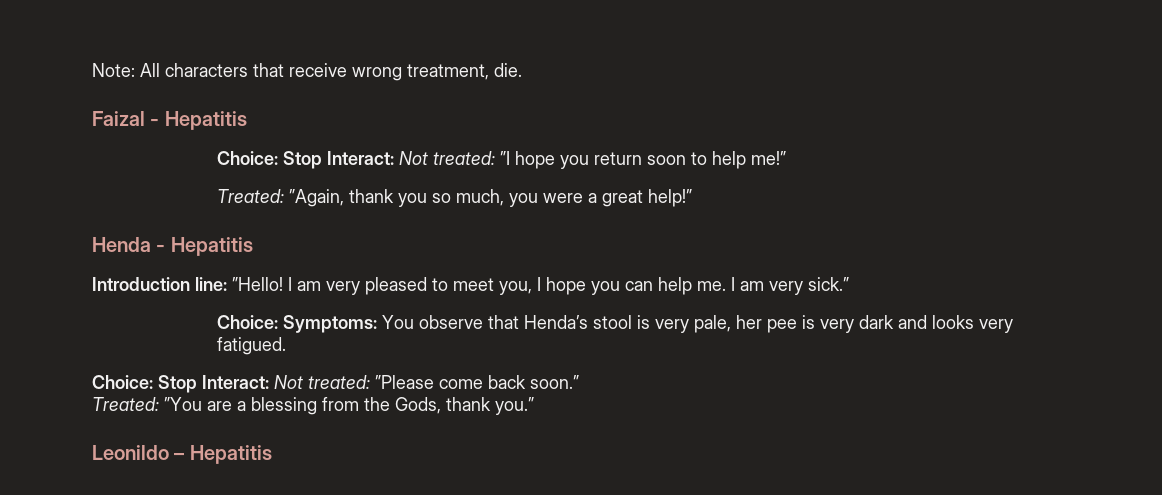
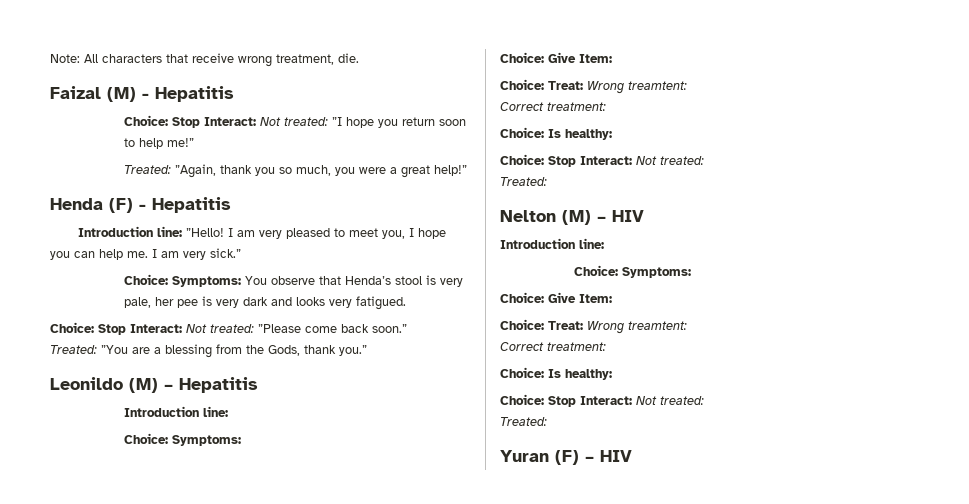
- Faizal - Hepatitis
+ Faizal (M) - Hepatitis
- Henda - Hepatitis
+ Henda (F) - Hepatitis
- Leonildo – Hepatitis
+ Leonildo (M) – Hepatitis
+ Introduction line:
+ Choice: Symptoms:
+ Choice: Give Item:
+ Choice: Treat: Wrong treamtent:
+ Correct treatment:
+ Choice: Is healthy:
+ Choice: Stop Interact: Not treated:
+ Treated:
+ Nelton (M) – HIV
+ Introduction line:
+ Choice: Symptoms:
+ Choice: Give Item:
+ Choice: Treat: Wrong treamtent:
+ Correct treatment:
+ Choice: Is healthy:
+ Choice: Stop Interact: Not treated:
+ Treated:
+ Yuran (F) – HIV

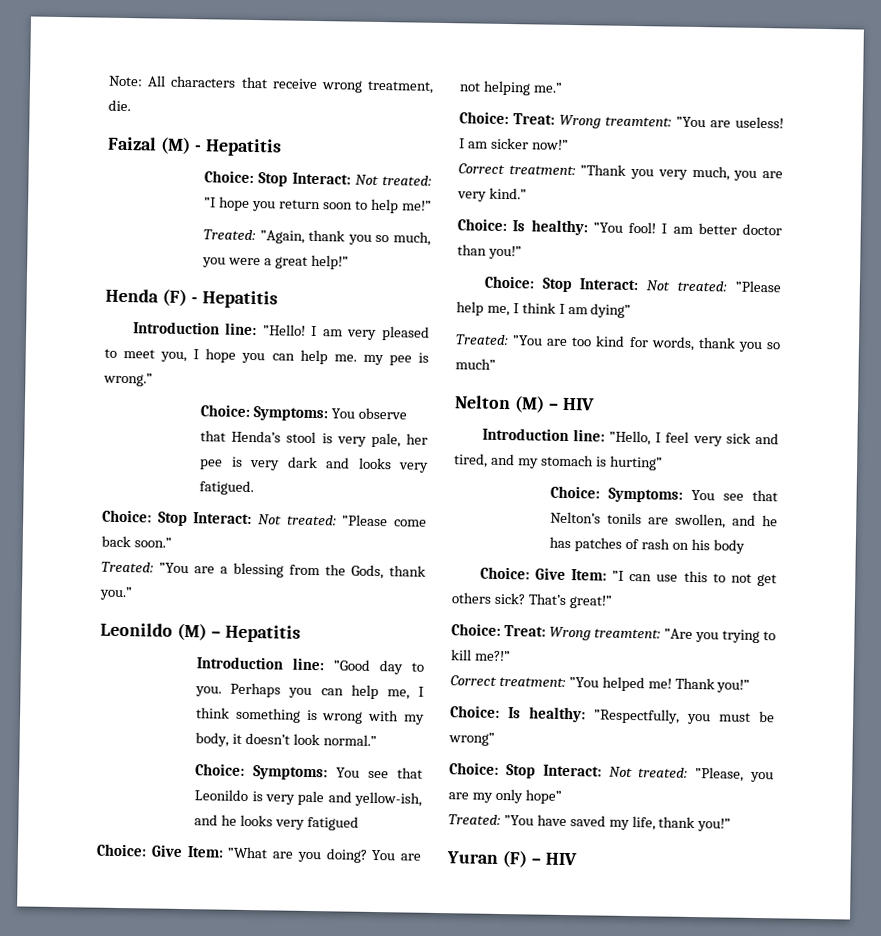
- I am very pleased to meet you, I hope you can help me. I am very sick.”
+ I am very pleased to meet you, I hope you can help me. my pee is wrong.”
  Leonildo (M) – Hepatitis
- Introduction line:
- Choice: Symptoms:
- Choice: Give Item:
- Choice: Treat: Wrong treamtent:
- Correct treatment:
- Choice: Is healthy:
- Choice: Stop Interact: Not treated:
- Treated:
+ Introduction line: ”Good day to you. Perhaps you can help me, I think something is wrong with my body, it doesn’t look normal.”
+ Choice: Symptoms: You see that Leonildo is very pale and yellow-ish, and he looks very fatigued
+ Choice: Give Item: ”What are you doing? You are not helping me.”
+ Choice: Treat: Wrong treamtent: ”You are useless! I am sicker now!”
+ Correct treatment: ”Thank you very much, you are very kind.”
+ Choice: Is healthy: ”You fool! I am better doctor than you!”
+ Choice: Stop Interact: Not treated: ”Please help me, I think I am dying”
+ Treated: ”You are too kind for words, thank you so much”
  Nelton (M) – HIV
- Introduction line:
- Choice: Symptoms:
- Choice: Give Item:
- Choice: Treat: Wrong treamtent:
- Correct treatment:
- Choice: Is healthy:
- Choice: Stop Interact: Not treated:
- Treated:
+ Introduction line: ”Hello, I feel very sick and tired, and my stomach is hurting”
+ Choice: Symptoms: You see that Nelton’s tonils are swollen, and he has patches of rash on his body
+ Choice: Give Item: ”I can use this to not get others sick? That’s great!”
+ Choice: Treat: Wrong treamtent: ”Are you trying to kill me?!”
+ Correct treatment: ”You helped me! Thank you!”
+ Choice: Is healthy: ”Respectfully, you must be wrong”
+ Choice: Stop Interact: Not treated: ”Please, you are my only hope”
+ Treated: ”You have saved my life, thank you!”

